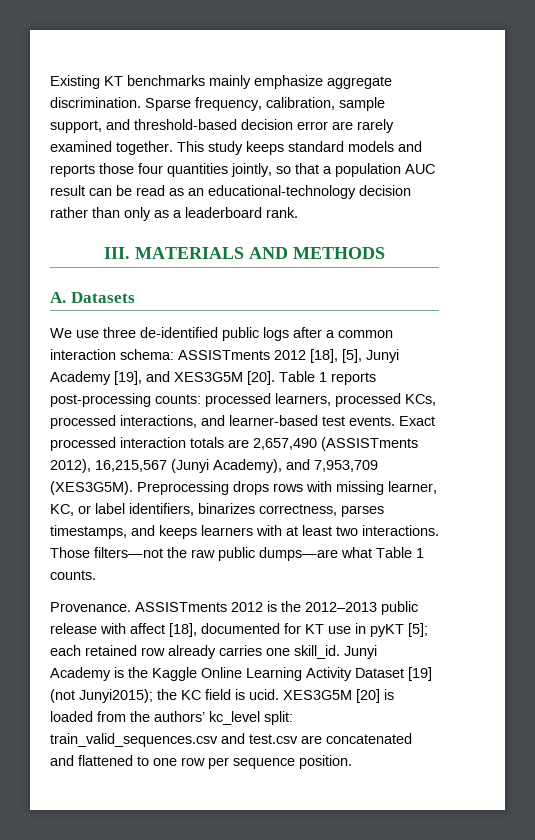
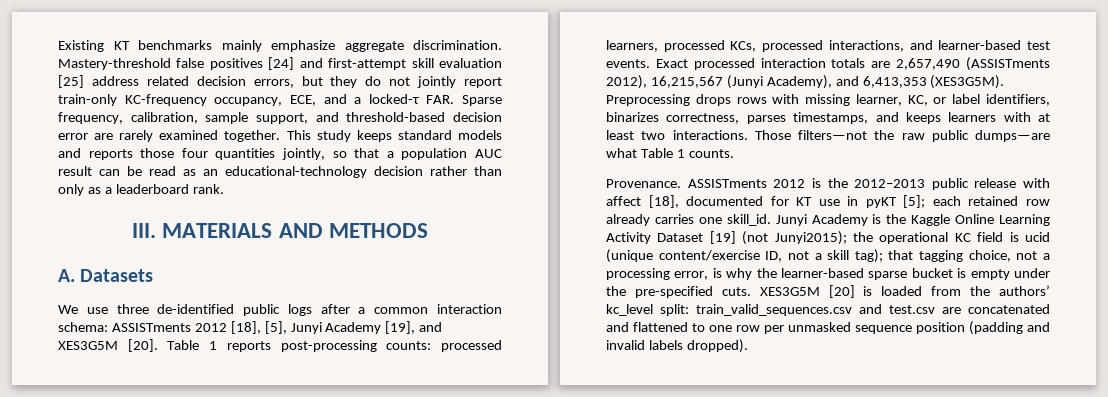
- Sparse frequency, calibration, sample support, and threshold-based decision error are rarely examined together.
+ Mastery-threshold false positives [24] and first-attempt skill evaluation [25] address related decision errors, but they do not jointly report train-only KC-frequency occupancy, ECE, and a locked-τ FAR. Sparse frequency, calibration, sample support, and threshold-based decision error are rarely examined together.
- Exact processed interaction totals are 2,657,490 (ASSISTments 2012), 16,215,567 (Junyi Academy), and 7,953,709 (XES3G5M).
+ Exact processed interaction totals are 2,657,490 (ASSISTments 2012), 16,215,567 (Junyi Academy), and 6,413,353 (XES3G5M).
- Junyi Academy is the Kaggle Online Learning Activity Dataset [19] (not Junyi2015); the KC field is ucid.
+ Junyi Academy is the Kaggle Online Learning Activity Dataset [19] (not Junyi2015); the operational KC field is ucid (unique content/exercise ID, not a skill tag); that tagging choice, not a processing error, is why the learner-based sparse bucket is empty under the pre-specified cuts.
- XES3G5M [20] is loaded from the authors’ kc_level split: train_valid_sequences.csv and test.csv are concatenated and flattened to one row per sequence position.
+ XES3G5M [20] is loaded from the authors’ kc_level split: train_valid_sequences.csv and test.csv are concatenated and flattened to one row per unmasked sequence position (padding and invalid labels dropped).

